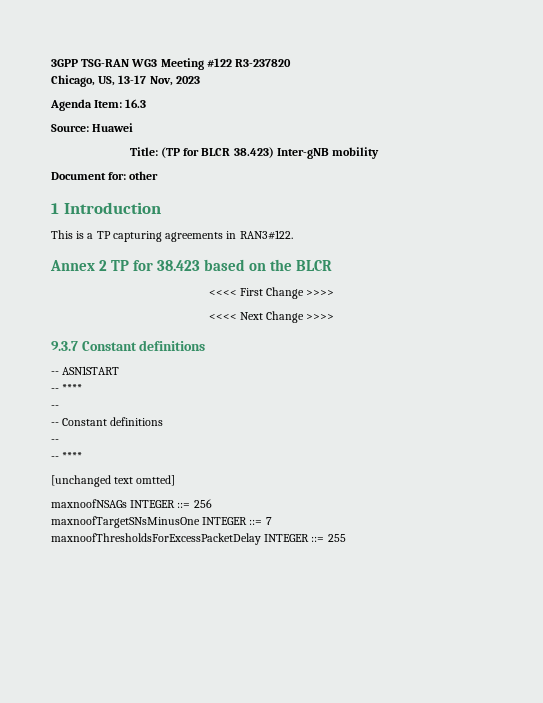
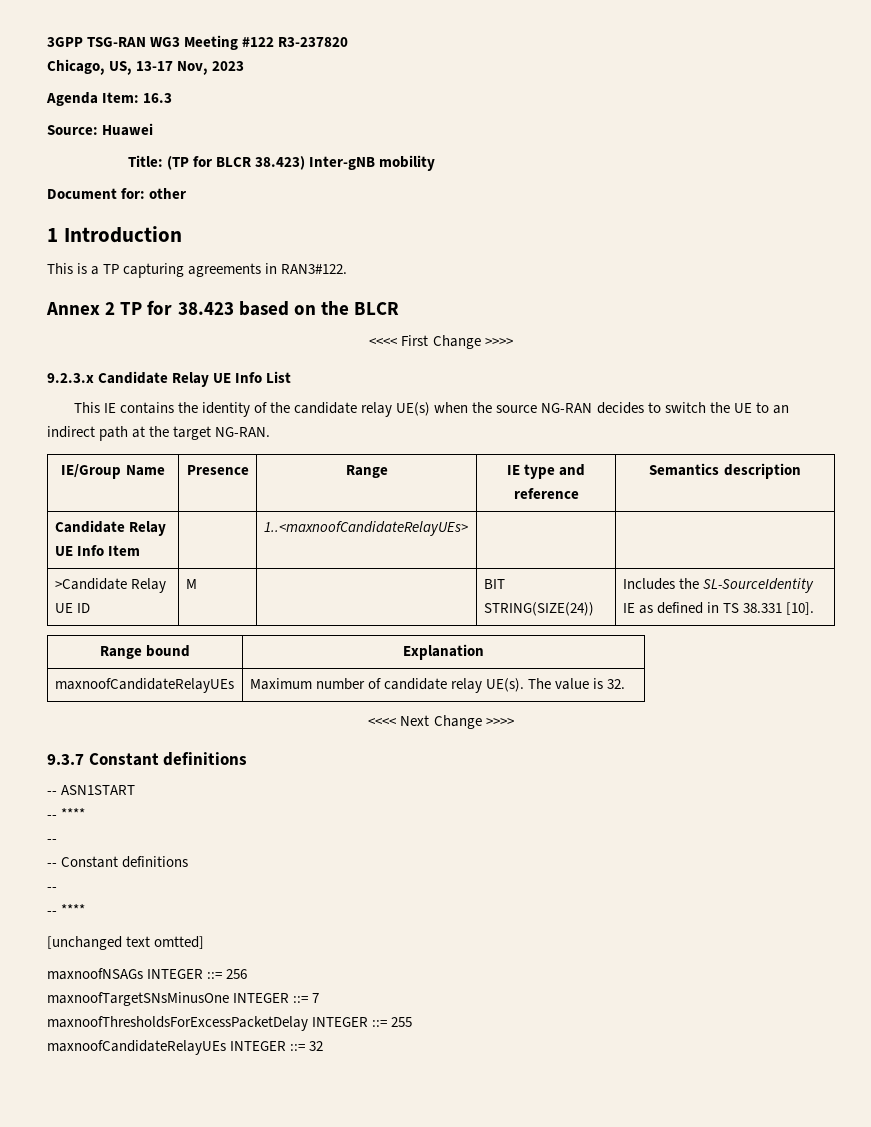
+ 9.2.3.x Candidate Relay UE Info List
+ This IE contains the identity of the candidate relay UE(s) when the source NG-RAN decides to switch the UE to an indirect path at the target NG-RAN.
+ IE/Group Name | Presence | Range | IE type and reference | Semantics description
+ Candidate Relay UE Info Item | | 1..<maxnoofCandidateRelayUEs> | |
+ >Candidate Relay UE ID | M | | BIT STRING(SIZE(24)) | Includes the SL-SourceIdentity IE as defined in TS 38.331 [10].
+ Range bound | Explanation
+ maxnoofCandidateRelayUEs | Maximum number of candidate relay UE(s). The value is 32.
+ maxnoofCandidateRelayUEs INTEGER ::= 32

